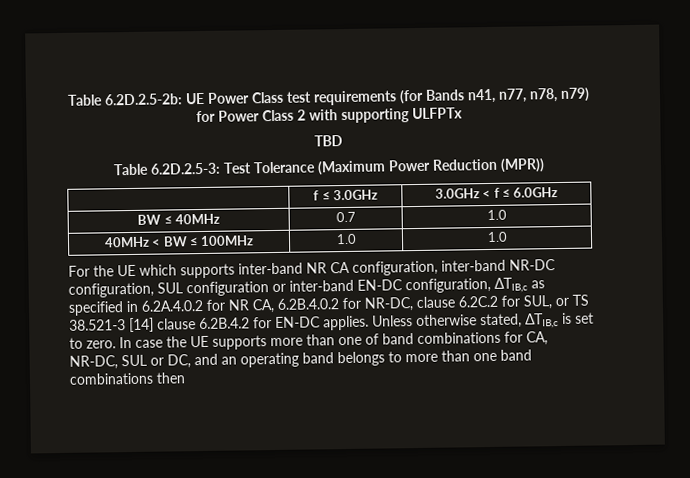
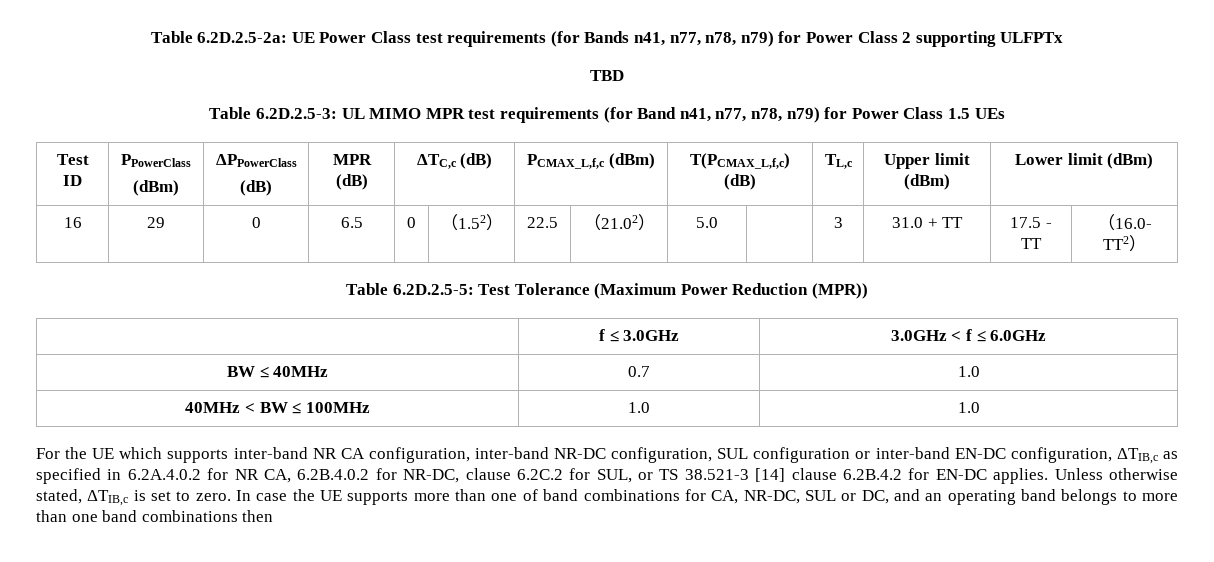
- Table 6.2D.2.5-2b: UE Power Class test requirements (for Bands n41, n77, n78, n79) for Power Class 2 with supporting ULFPTx
+ Table 6.2D.2.5-2a: UE Power Class test requirements (for Bands n41, n77, n78, n79) for Power Class 2 supporting ULFPTx
- Table 6.2D.2.5-3: Test Tolerance (Maximum Power Reduction (MPR))
+ Table 6.2D.2.5-3: UL MIMO MPR test requirements (for Band n41, n77, n78, n79) for Power Class 1.5 UEs
+ Test ID | PPowerClass
+ (dBm) | ΔPPowerClass
+ (dB) | MPR (dB) | ΔTC,c (dB) | PCMAX_L,f,c (dBm) | T(PCMAX_L,f,c) (dB) | TL,c | Upper limit (dBm) | Lower limit (dBm)
+ 16 | 29 | 0 | 6.5 | 0 | （1.52） | 22.5 | （21.02） | 5.0 | | 3 | 31.0 + TT | 17.5 - TT | （16.0- TT2）
+ Table 6.2D.2.5-5: Test Tolerance (Maximum Power Reduction (MPR))

